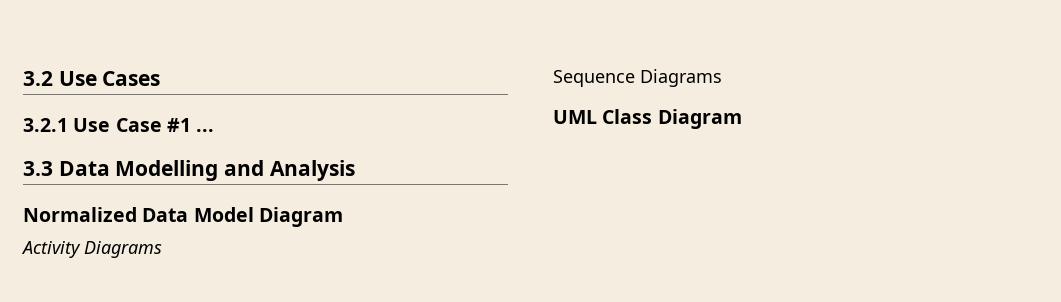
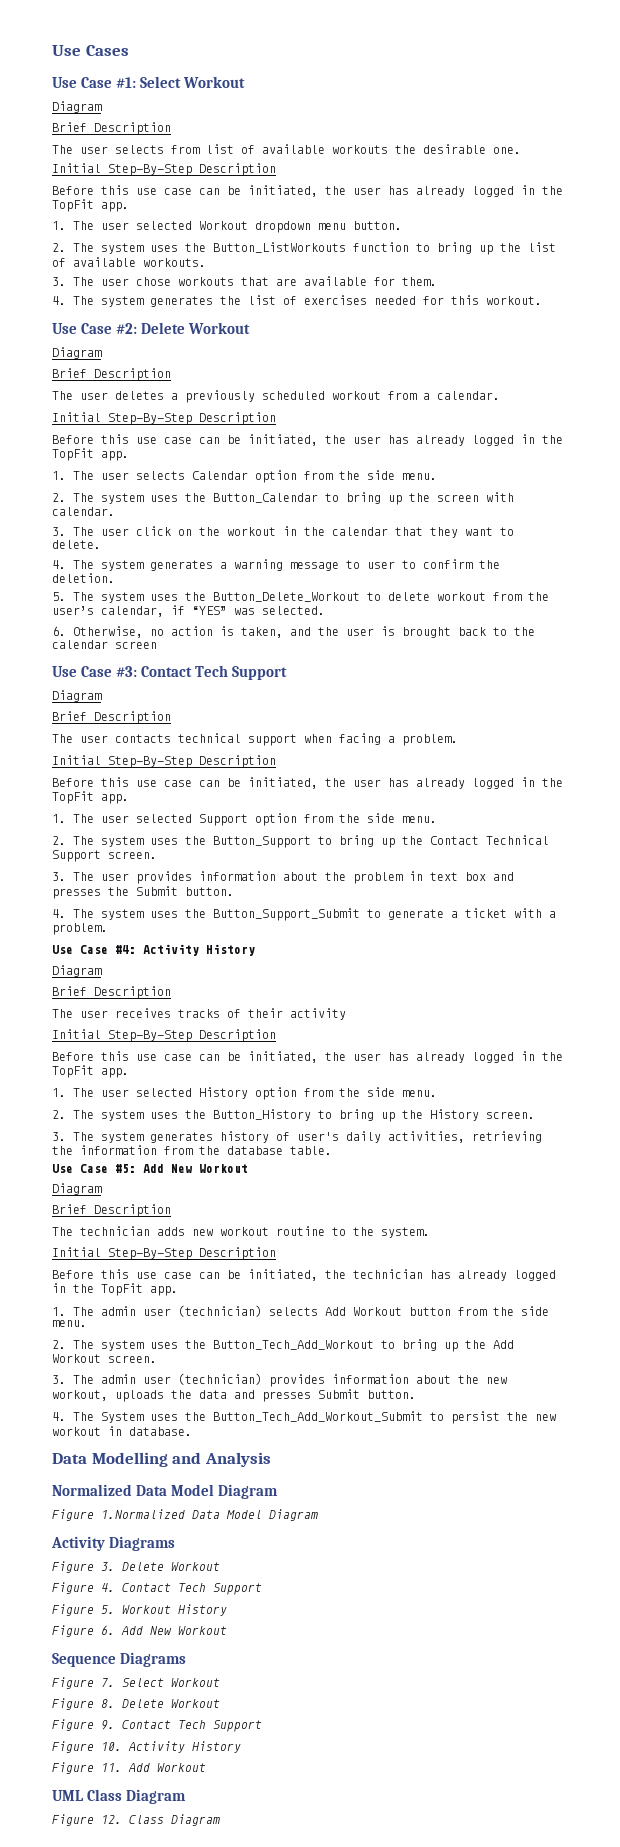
- 3.2 Use Cases
+ Use Cases
- 3.2.1 Use Case #1 ...
- 3.3 Data Modelling and Analysis
+ Use Case #1: Select Workout
+ Diagram
+ Brief Description
+ The user selects from list of available workouts the desirable one.
+ Initial Step-By-Step Description
+ Before this use case can be initiated, the user has already logged in the TopFit app.
+ 1. The user selected Workout dropdown menu button.
+ 2. The system uses the Button_ListWorkouts function to bring up the list of available workouts.
+ 3. The user chose workouts that are available for them.
+ 4. The system generates the list of exercises needed for this workout.
+ Use Case #2: Delete Workout
+ Diagram
+ Brief Description
+ The user deletes a previously scheduled workout from a calendar.
+ Initial Step-By-Step Description
+ Before this use case can be initiated, the user has already logged in the TopFit app.
+ 1. The user selects Calendar option from the side menu.
+ 2. The system uses the Button_Calendar to bring up the screen with calendar.
+ 3. The user click on the workout in the calendar that they want to delete.
+ 4. The system generates a warning message to user to confirm the deletion.
+ 5. The system uses the Button_Delete_Workout to delete workout from the user’s calendar, if “YES” was selected.
+ 6. Otherwise, no action is taken, and the user is brought back to the calendar screen
+ Use Case #3: Contact Tech Support
+ Diagram
+ Brief Description
+ The user contacts technical support when facing a problem.
+ Initial Step-By-Step Description
+ Before this use case can be initiated, the user has already logged in the TopFit app.
+ 1. The user selected Support option from the side menu.
+ 2. The system uses the Button_Support to bring up the Contact Technical Support screen.
+ 3. The user provides information about the problem in text box and presses the Submit button.
+ 4. The system uses the Button_Support_Submit to generate a ticket with a problem.
+ Use Case #4: Activity History
+ Diagram
+ Brief Description
+ The user receives tracks of their activity
+ Initial Step-By-Step Description
+ Before this use case can be initiated, the user has already logged in the TopFit app.
+ 1. The user selected History option from the side menu.
+ 2. The system uses the Button_History to bring up the History screen.
+ 3. The system generates history of user's daily activities, retrieving the information from the database table.
+ Use Case #5: Add New Workout
+ Diagram
+ Brief Description
+ The technician adds new workout routine to the system.
+ Initial Step-By-Step Description
+ Before this use case can be initiated, the technician has already logged in the TopFit app.
+ 1. The admin user (technician) selects Add Workout button from the side menu.
+ 2. The system uses the Button_Tech_Add_Workout to bring up the Add Workout screen.
+ 3. The admin user (technician) provides information about the new workout, uploads the data and presses Submit button.
+ 4. The System uses the Button_Tech_Add_Workout_Submit to persist the new workout in database.
+ Data Modelling and Analysis
+ Figure 1.Normalized Data Model Diagram
  Activity Diagrams
+ Figure 3. Delete Workout
+ Figure 4. Contact Tech Support
+ Figure 5. Workout History
+ Figure 6. Add New Workout
  Sequence Diagrams
+ Figure 7. Select Workout
+ Figure 8. Delete Workout
+ Figure 9. Contact Tech Support
+ Figure 10. Activity History
+ Figure 11. Add Workout
+ Figure 12. Class Diagram

